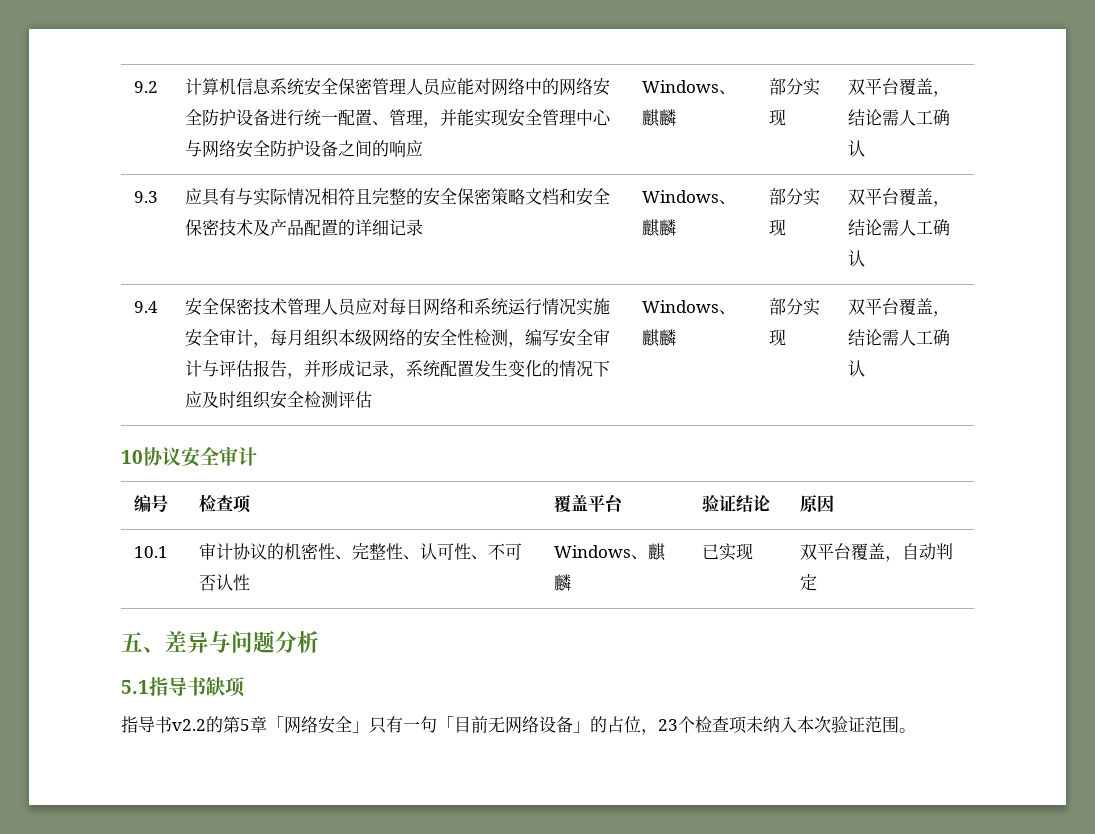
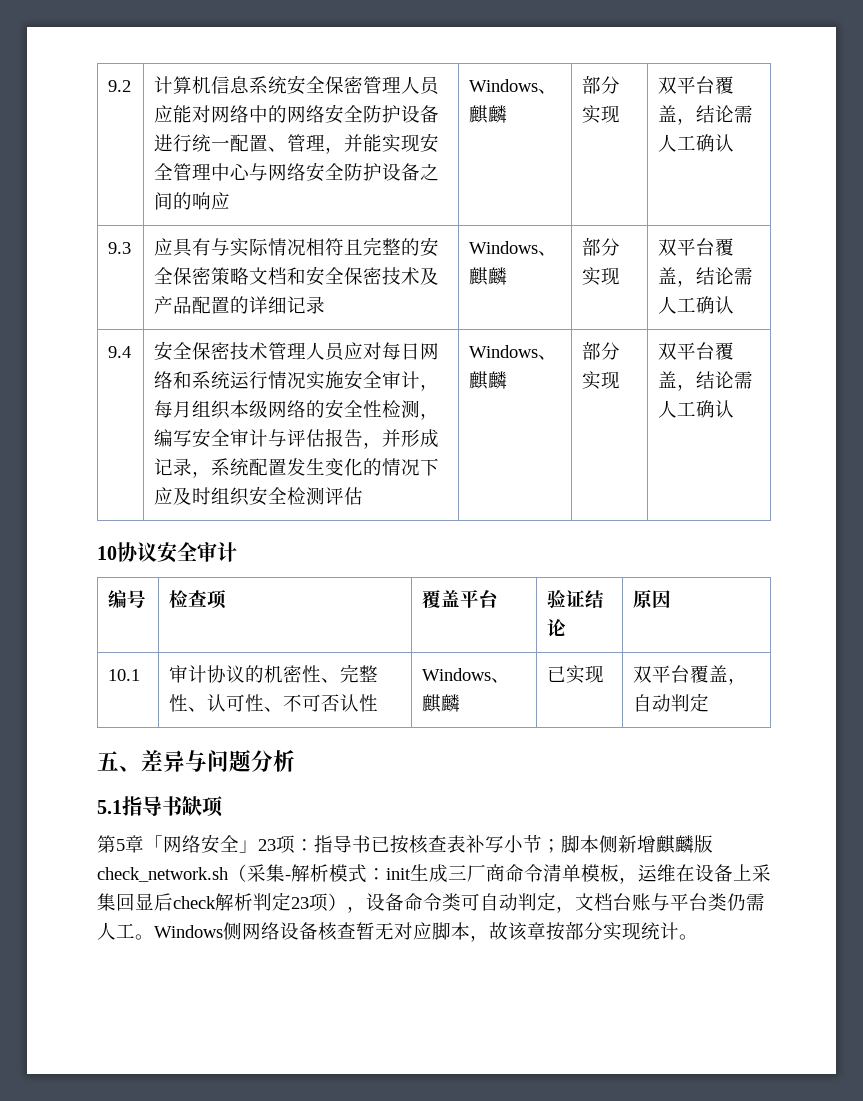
- 指导书v2.2的第5章「网络安全」只有一句「目前无网络设备」的占位，23个检查项未纳入本次验证范围。
+ 第5章「网络安全」23项：指导书已按核查表补写小节；脚本侧新增麒麟版check_network.sh（采集-解析模式：init生成三厂商命令清单模板，运维在设备上采集回显后check解析判定23项），设备命令类可自动判定，文档台账与平台类仍需人工。Windows侧网络设备核查暂无对应脚本，故该章按部分实现统计。

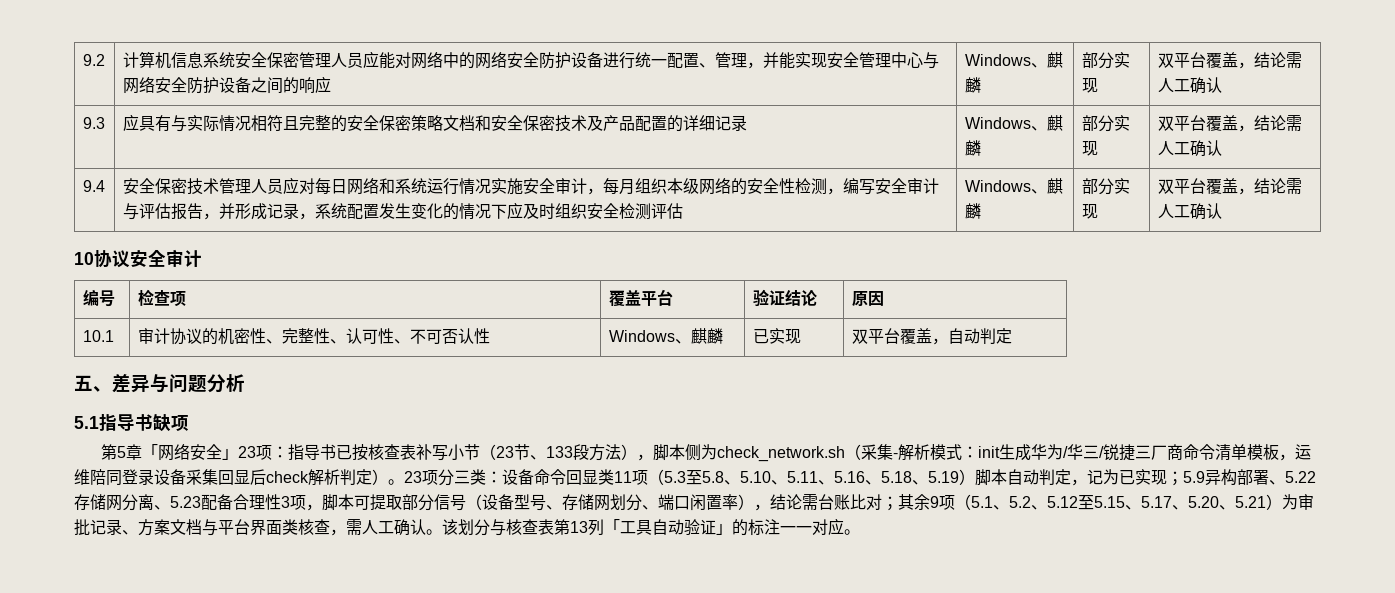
- 第5章「网络安全」23项：指导书已按核查表补写小节；脚本侧新增麒麟版check_network.sh（采集-解析模式：init生成三厂商命令清单模板，运维在设备上采集回显后check解析判定23项），设备命令类可自动判定，文档台账与平台类仍需人工。Windows侧网络设备核查暂无对应脚本，故该章按部分实现统计。
+ 第5章「网络安全」23项：指导书已按核查表补写小节（23节、133段方法），脚本侧为check_network.sh（采集-解析模式：init生成华为/华三/锐捷三厂商命令清单模板，运维陪同登录设备采集回显后check解析判定）。23项分三类：设备命令回显类11项（5.3至5.8、5.10、5.11、5.16、5.18、5.19）脚本自动判定，记为已实现；5.9异构部署、5.22存储网分离、5.23配备合理性3项，脚本可提取部分信号（设备型号、存储网划分、端口闲置率），结论需台账比对；其余9项（5.1、5.2、5.12至5.15、5.17、5.20、5.21）为审批记录、方案文档与平台界面类核查，需人工确认。该划分与核查表第13列「工具自动验证」的标注一一对应。

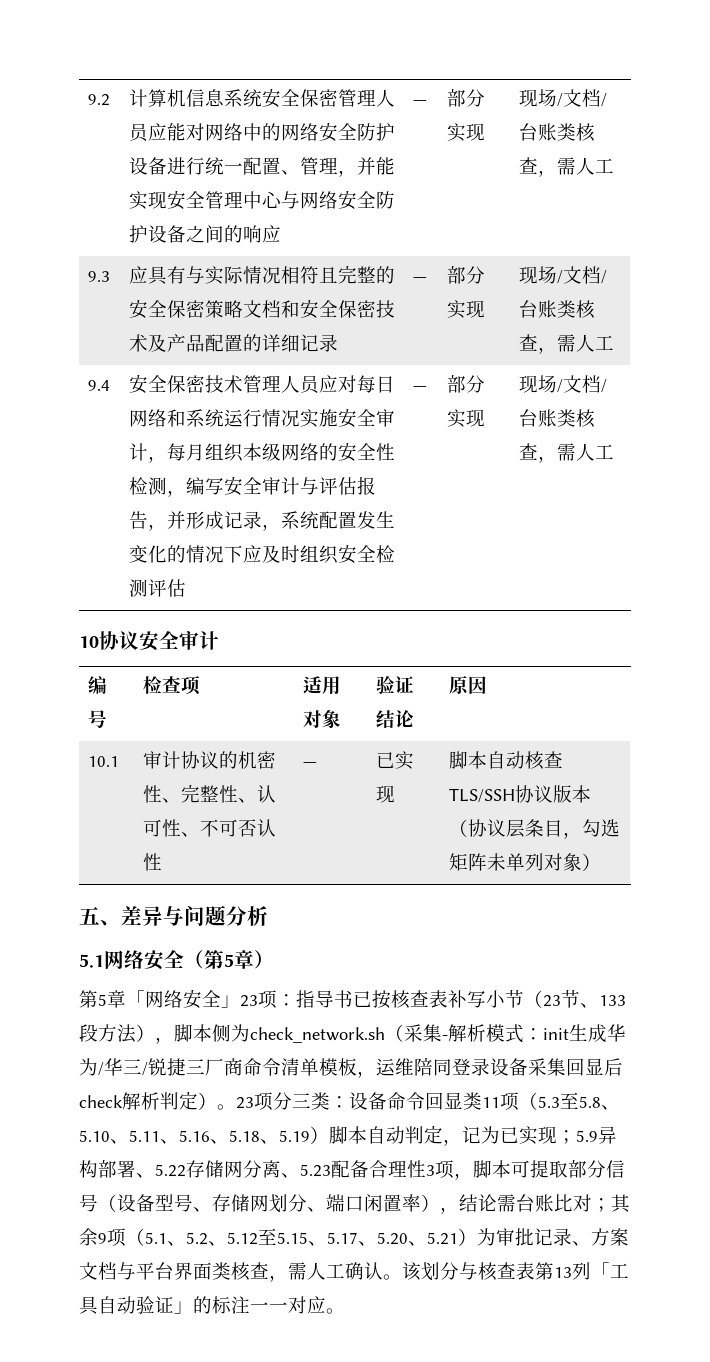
- 计算机信息系统安全保密管理人员应能对网络中的网络安全防护设备进行统一配置、管理，并能实现安全管理中心与网络安全防护设备之间的响应 | Windows、麒麟 | 部分实现 | 双平台覆盖，结论需人工确认
+ 计算机信息系统安全保密管理人员应能对网络中的网络安全防护设备进行统一配置、管理，并能实现安全管理中心与网络安全防护设备之间的响应 | — | 部分实现 | 现场/文档/台账类核查，需人工
- 9.3 | 应具有与实际情况相符且完整的安全保密策略文档和安全保密技术及产品配置的详细记录 | Windows、麒麟 | 部分实现 | 双平台覆盖，结论需人工确认
+ 9.3 | 应具有与实际情况相符且完整的安全保密策略文档和安全保密技术及产品配置的详细记录 | — | 部分实现 | 现场/文档/台账类核查，需人工
- 安全保密技术管理人员应对每日网络和系统运行情况实施安全审计，每月组织本级网络的安全性检测，编写安全审计与评估报告，并形成记录，系统配置发生变化的情况下应及时组织安全检测评估 | Windows、麒麟 | 部分实现 | 双平台覆盖，结论需人工确认
+ 安全保密技术管理人员应对每日网络和系统运行情况实施安全审计，每月组织本级网络的安全性检测，编写安全审计与评估报告，并形成记录，系统配置发生变化的情况下应及时组织安全检测评估 | — | 部分实现 | 现场/文档/台账类核查，需人工
- 编号 | 检查项 | 覆盖平台 | 验证结论 | 原因
+ 编号 | 检查项 | 适用对象 | 验证结论 | 原因
- 10.1 | 审计协议的机密性、完整性、认可性、不可否认性 | Windows、麒麟 | 已实现 | 双平台覆盖，自动判定
+ 10.1 | 审计协议的机密性、完整性、认可性、不可否认性 | — | 已实现 | 脚本自动核查TLS/SSH协议版本（协议层条目，勾选矩阵未单列对象）
- 5.1指导书缺项
+ 5.1网络安全（第5章）

